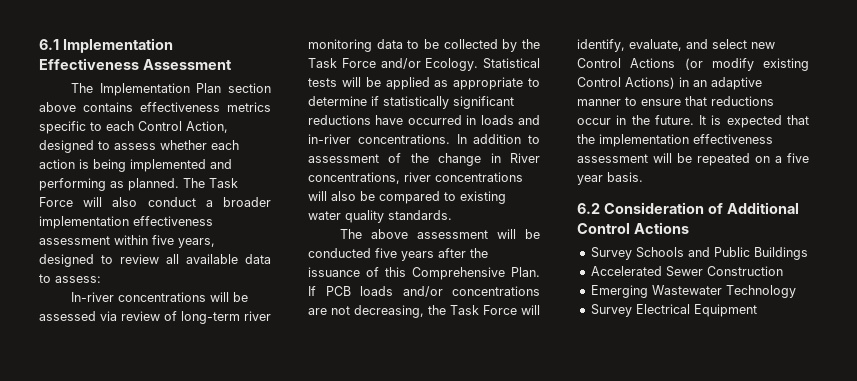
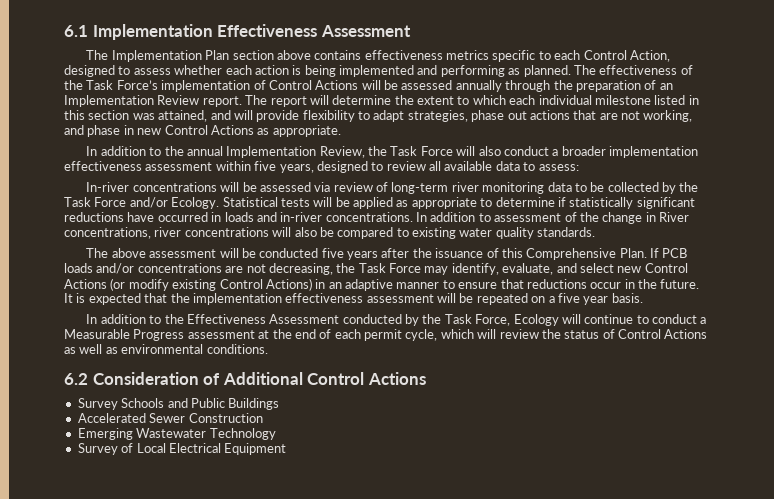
- The Task Force will also conduct a broader implementation effectiveness assessment within five years, designed to review all available data to assess:
+ The effectiveness of the Task Force’s implementation of Control Actions will be assessed annually through the preparation of an Implementation Review report. The report will determine the extent to which each individual milestone listed in this section was attained, and will provide flexibility to adapt strategies, phase out actions that are not working, and phase in new Control Actions as appropriate.
+ In addition to the annual Implementation Review, the Task Force will also conduct a broader implementation effectiveness assessment within five years, designed to review all available data to assess:
- If PCB loads and/or concentrations are not decreasing, the Task Force will identify, evaluate, and select new Control Actions (or modify existing Control Actions) in an adaptive manner to ensure that reductions occur in the future.
+ If PCB loads and/or concentrations are not decreasing, the Task Force may identify, evaluate, and select new Control Actions (or modify existing Control Actions) in an adaptive manner to ensure that reductions occur in the future.
+ In addition to the Effectiveness Assessment conducted by the Task Force, Ecology will continue to conduct a Measurable Progress assessment at the end of each permit cycle, which will review the status of Control Actions as well as environmental conditions.
- Survey Electrical Equipment
+ Survey of Local Electrical Equipment

